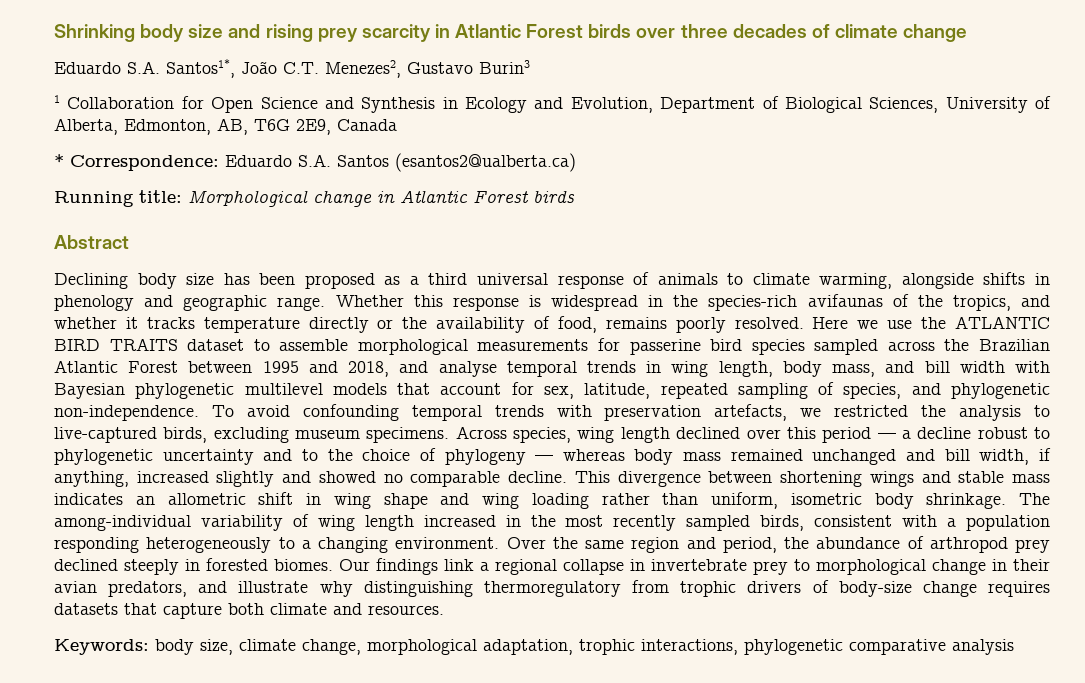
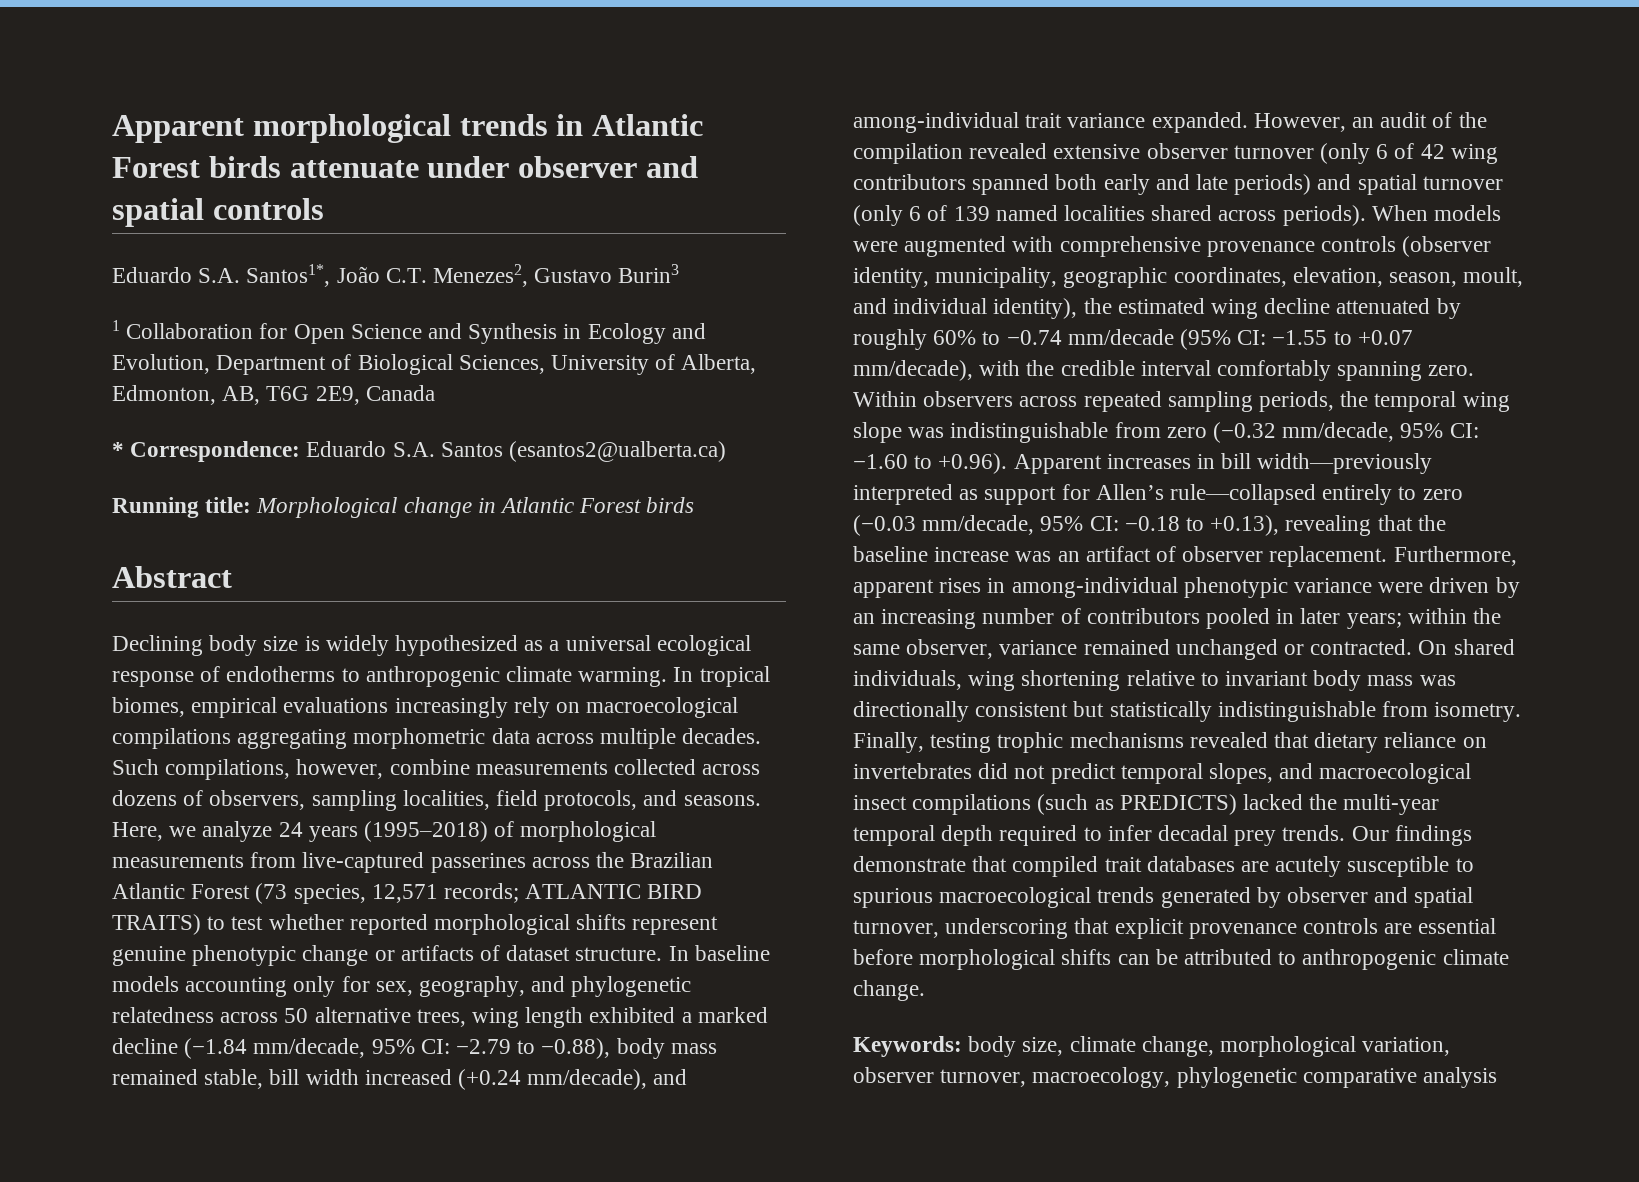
- Shrinking body size and rising prey scarcity in Atlantic Forest birds over three decades of climate change
+ Apparent morphological trends in Atlantic Forest birds attenuate under observer and spatial controls
- Declining body size has been proposed as a third universal response of animals to climate warming, alongside shifts in phenology and geographic range. Whether this response is widespread in the species-rich avifaunas of the tropics, and whether it tracks temperature directly or the availability of food, remains poorly resolved. Here we use the ATLANTIC BIRD TRAITS dataset to assemble morphological measurements for passerine bird species sampled across the Brazilian Atlantic Forest between 1995 and 2018, and analyse temporal trends in wing length, body mass, and bill width with Bayesian phylogenetic multilevel models that account for sex, latitude, repeated sampling of species, and phylogenetic non-independence. To avoid confounding temporal trends with preservation artefacts, we restricted the analysis to live-captured birds, excluding museum specimens. Across species, wing length declined over this period — a decline robust to phylogenetic uncertainty and to the choice of phylogeny — whereas body mass remained unchanged and bill width, if anything, increased slightly and showed no comparable decline. This divergence between shortening wings and stable mass indicates an allometric shift in wing shape and wing loading rather than uniform, isometric body shrinkage. The among-individual variability of wing length increased in the most recently sampled birds, consistent with a population responding heterogeneously to a changing environment. Over the same region and period, the abundance of arthropod prey declined steeply in forested biomes. Our findings link a regional collapse in invertebrate prey to morphological change in their avian predators, and illustrate why distinguishing thermoregulatory from trophic drivers of body-size change requires datasets that capture both climate and resources.
+ Declining body size is widely hypothesized as a universal ecological response of endotherms to anthropogenic climate warming. In tropical biomes, empirical evaluations increasingly rely on macroecological compilations aggregating morphometric data across multiple decades. Such compilations, however, combine measurements collected across dozens of observers, sampling localities, field protocols, and seasons. Here, we analyze 24 years (1995–2018) of morphological measurements from live-captured passerines across the Brazilian Atlantic Forest (73 species, 12,571 records; ATLANTIC BIRD TRAITS) to test whether reported morphological shifts represent genuine phenotypic change or artifacts of dataset structure. In baseline models accounting only for sex, geography, and phylogenetic relatedness across 50 alternative trees, wing length exhibited a marked decline (−1.84 mm/decade, 95% CI: −2.79 to −0.88), body mass remained stable, bill width increased (+0.24 mm/decade), and among-individual trait variance expanded. However, an audit of the compilation revealed extensive observer turnover (only 6 of 42 wing contributors spanned both early and late periods) and spatial turnover (only 6 of 139 named localities shared across periods). When models were augmented with comprehensive provenance controls (observer identity, municipality, geographic coordinates, elevation, season, moult, and individual identity), the estimated wing decline attenuated by roughly 60% to −0.74 mm/decade (95% CI: −1.55 to +0.07 mm/decade), with the credible interval comfortably spanning zero. Within observers across repeated sampling periods, the temporal wing slope was indistinguishable from zero (−0.32 mm/decade, 95% CI: −1.60 to +0.96). Apparent increases in bill width—previously interpreted as support for Allen’s rule—collapsed entirely to zero (−0.03 mm/decade, 95% CI: −0.18 to +0.13), revealing that the baseline increase was an artifact of observer replacement. Furthermore, apparent rises in among-individual phenotypic variance were driven by an increasing number of contributors pooled in later years; within the same observer, variance remained unchanged or contracted. On shared individuals, wing shortening relative to invariant body mass was directionally consistent but statistically indistinguishable from isometry. Finally, testing trophic mechanisms revealed that dietary reliance on invertebrates did not predict temporal slopes, and macroecological insect compilations (such as PREDICTS) lacked the multi-year temporal depth required to infer decadal prey trends. Our findings demonstrate that compiled trait databases are acutely susceptible to spurious macroecological trends generated by observer and spatial turnover, underscoring that explicit provenance controls are essential before morphological shifts can be attributed to anthropogenic climate change.
- Keywords: body size, climate change, morphological adaptation, trophic interactions, phylogenetic comparative analysis
+ Keywords: body size, climate change, morphological variation, observer turnover, macroecology, phylogenetic comparative analysis

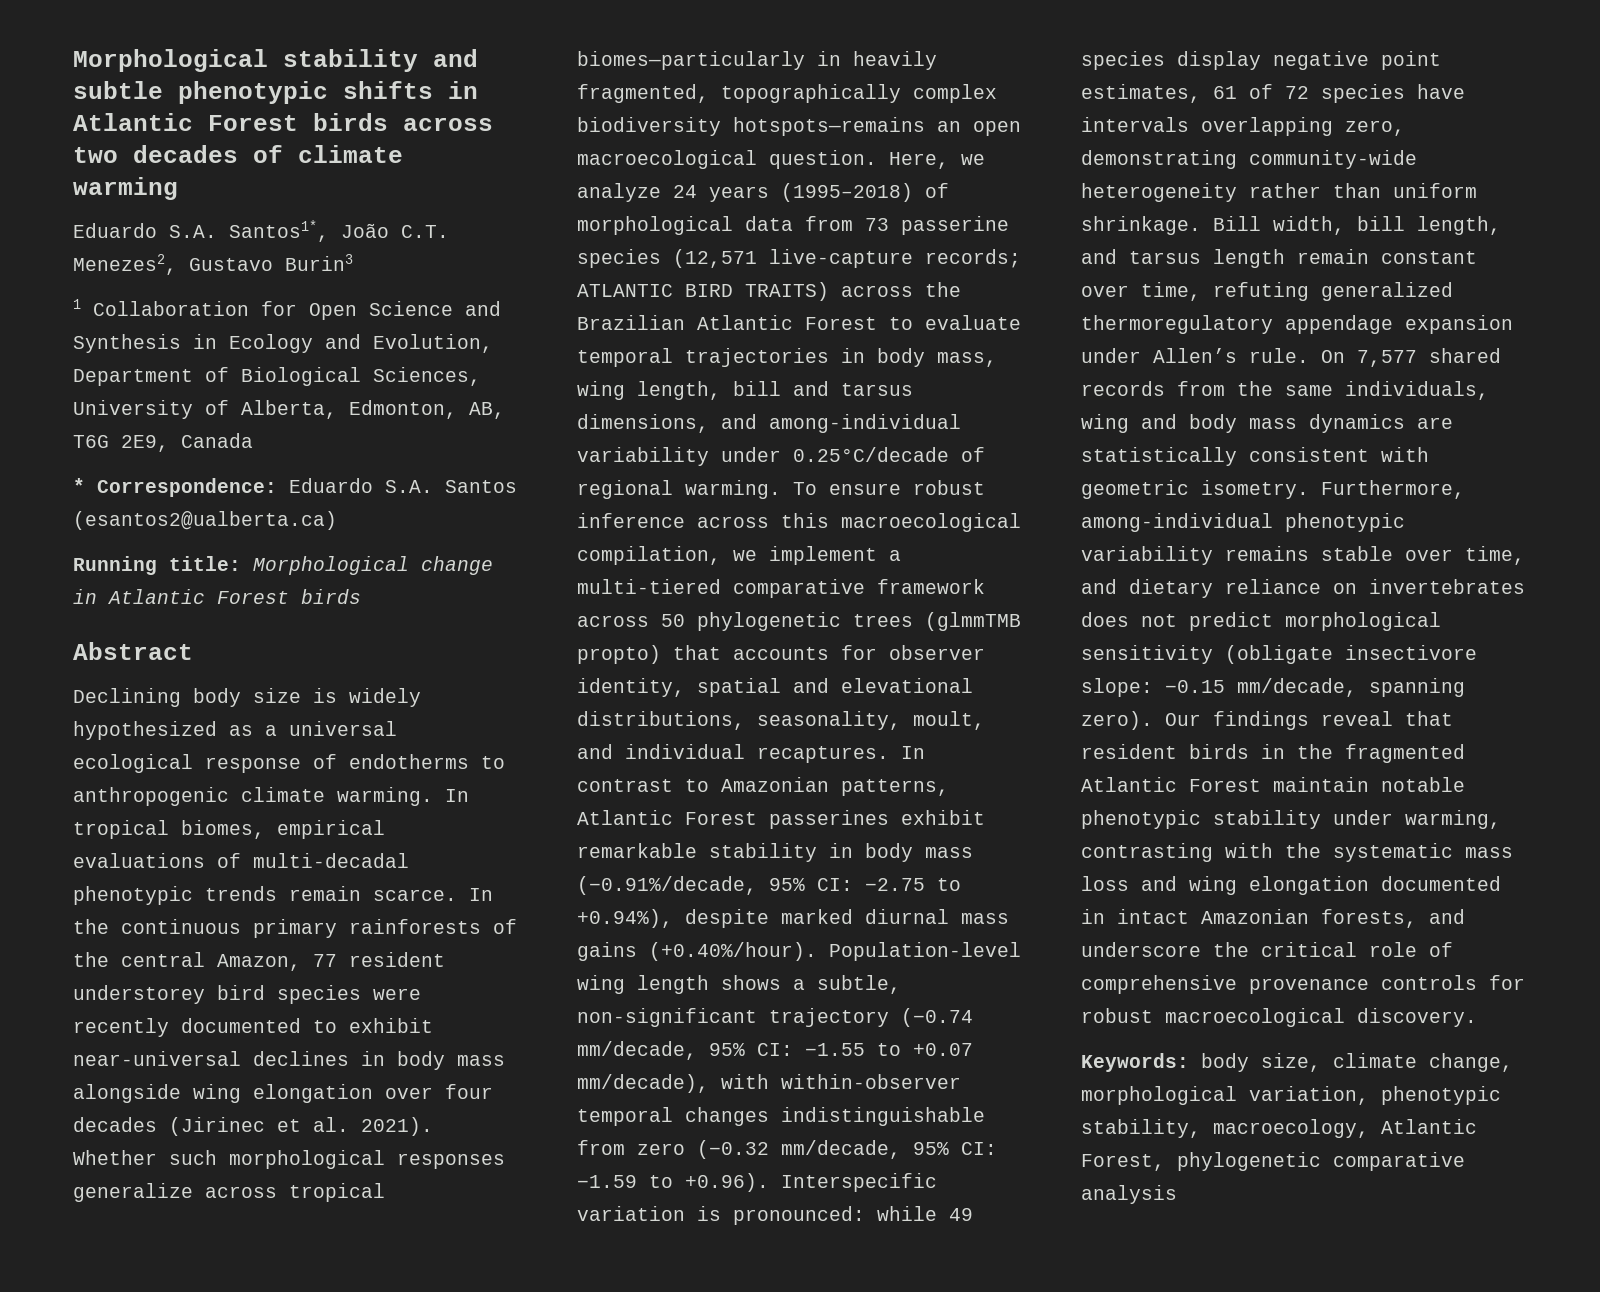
- Apparent morphological trends in Atlantic Forest birds attenuate under observer and spatial controls
+ Morphological stability and subtle phenotypic shifts in Atlantic Forest birds across two decades of climate warming
- In tropical biomes, empirical evaluations increasingly rely on macroecological compilations aggregating morphometric data across multiple decades. Such compilations, however, combine measurements collected across dozens of observers, sampling localities, field protocols, and seasons.
+ In tropical biomes, empirical evaluations of multi-decadal phenotypic trends remain scarce. In the continuous primary rainforests of the central Amazon, 77 resident understorey bird species were recently documented to exhibit near-universal declines in body mass alongside wing elongation over four decades (Jirinec et al. 2021). Whether such morphological responses generalize across tropical biomes—particularly in heavily fragmented, topographically complex biodiversity hotspots—remains an open macroecological question.
- Here, we analyze 24 years (1995–2018) of morphological measurements from live-captured passerines across the Brazilian Atlantic Forest (73 species, 12,571 records; ATLANTIC BIRD TRAITS) to test whether reported morphological shifts represent genuine phenotypic change or artifacts of dataset structure. In baseline models accounting only for sex, geography, and phylogenetic relatedness across 50 alternative trees, wing length exhibited a marked decline (−1.84 mm/decade, 95% CI: −2.79 to −0.88), body mass remained stable, bill width increased (+0.24 mm/decade), and among-individual trait variance expanded. However, an audit of the compilation revealed extensive observer turnover (only 6 of 42 wing contributors spanned both early and late periods) and spatial turnover (only 6 of 139 named localities shared across periods). When models were augmented with comprehensive provenance controls (observer identity, municipality, geographic coordinates, elevation, season, moult, and individual identity), the estimated wing decline attenuated by roughly 60% to −0.74 mm/decade (95% CI: −1.55 to +0.07 mm/decade), with the credible interval comfortably spanning zero. Within observers across repeated sampling periods, the temporal wing slope was indistinguishable from zero (−0.32 mm/decade, 95% CI: −1.60 to +0.96). Apparent increases in bill width—previously interpreted as support for Allen’s rule—collapsed entirely to zero (−0.03 mm/decade, 95% CI: −0.18 to +0.13), revealing that the baseline increase was an artifact of observer replacement. Furthermore, apparent rises in among-individual phenotypic variance were driven by an increasing number of contributors pooled in later years; within the same observer, variance remained unchanged or contracted. On shared individuals, wing shortening relative to invariant body mass was directionally consistent but statistically indistinguishable from isometry. Finally, testing trophic mechanisms revealed that dietary reliance on invertebrates did not predict temporal slopes, and macroecological insect compilations (such as PREDICTS) lacked the multi-year temporal depth required to infer decadal prey trends. Our findings demonstrate that compiled trait databases are acutely susceptible to spurious macroecological trends generated by observer and spatial turnover, underscoring that explicit provenance controls are essential before morphological shifts can be attributed to anthropogenic climate change.
+ Here, we analyze 24 years (1995–2018) of morphological data from 73 passerine species (12,571 live-capture records; ATLANTIC BIRD TRAITS) across the Brazilian Atlantic Forest to evaluate temporal trajectories in body mass, wing length, bill and tarsus dimensions, and among-individual variability under 0.25°C/decade of regional warming. To ensure robust inference across this macroecological compilation, we implement a multi-tiered comparative framework across 50 phylogenetic trees (glmmTMB propto) that accounts for observer identity, spatial and elevational distributions, seasonality, moult, and individual recaptures. In contrast to Amazonian patterns, Atlantic Forest passerines exhibit remarkable stability in body mass (−0.91%/decade, 95% CI: −2.75 to +0.94%), despite marked diurnal mass gains (+0.40%/hour). Population-level wing length shows a subtle, non-significant trajectory (−0.74 mm/decade, 95% CI: −1.55 to +0.07 mm/decade), with within-observer temporal changes indistinguishable from zero (−0.32 mm/decade, 95% CI: −1.59 to +0.96). Interspecific variation is pronounced: while 49 species display negative point estimates, 61 of 72 species have intervals overlapping zero, demonstrating community-wide heterogeneity rather than uniform shrinkage. Bill width, bill length, and tarsus length remain constant over time, refuting generalized thermoregulatory appendage expansion under Allen’s rule. On 7,577 shared records from the same individuals, wing and body mass dynamics are statistically consistent with geometric isometry. Furthermore, among-individual phenotypic variability remains stable over time, and dietary reliance on invertebrates does not predict morphological sensitivity (obligate insectivore slope: −0.15 mm/decade, spanning zero). Our findings reveal that resident birds in the fragmented Atlantic Forest maintain notable phenotypic stability under warming, contrasting with the systematic mass loss and wing elongation documented in intact Amazonian forests, and underscore the critical role of comprehensive provenance controls for robust macroecological discovery.
- Keywords: body size, climate change, morphological variation, observer turnover, macroecology, phylogenetic comparative analysis
+ Keywords: body size, climate change, morphological variation, phenotypic stability, macroecology, Atlantic Forest, phylogenetic comparative analysis

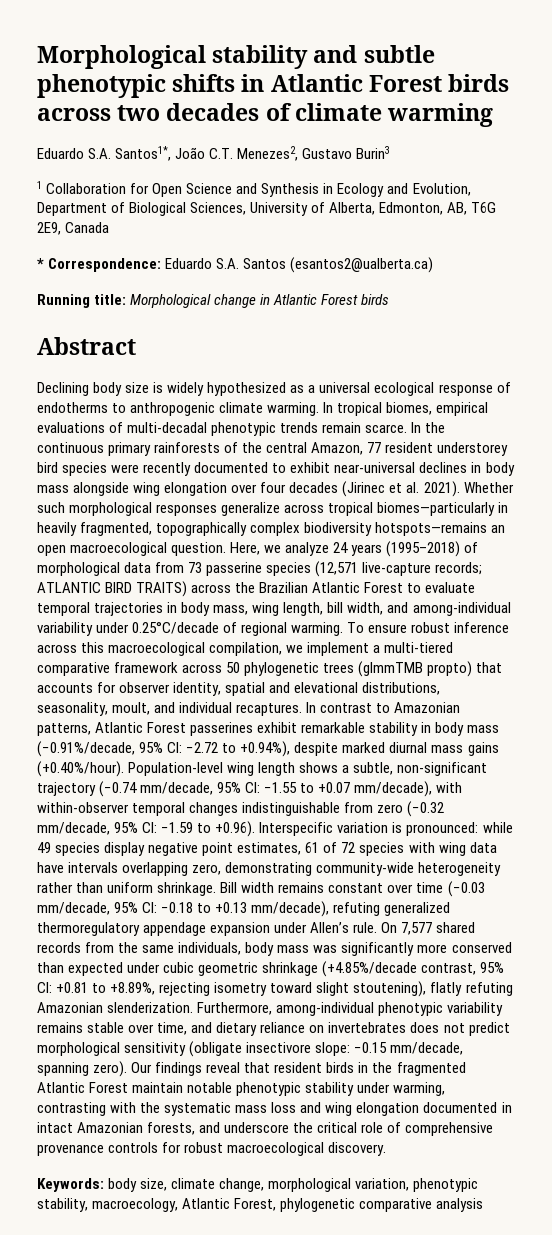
- Here, we analyze 24 years (1995–2018) of morphological data from 73 passerine species (12,571 live-capture records; ATLANTIC BIRD TRAITS) across the Brazilian Atlantic Forest to evaluate temporal trajectories in body mass, wing length, bill and tarsus dimensions, and among-individual variability under 0.25°C/decade of regional warming.
+ Here, we analyze 24 years (1995–2018) of morphological data from 73 passerine species (12,571 live-capture records; ATLANTIC BIRD TRAITS) across the Brazilian Atlantic Forest to evaluate temporal trajectories in body mass, wing length, bill width, and among-individual variability under 0.25°C/decade of regional warming.
- −2.75 to +0.94%), despite marked diurnal mass gains (+0.40%/hour). Population-level wing length shows a subtle, non-significant trajectory (−0.74 mm/decade, 95% CI:
+ −2.72 to +0.94%), despite marked diurnal mass gains (+0.40%/hour). Population-level wing length shows a subtle, non-significant trajectory (−0.74 mm/decade, 95% CI:
- while 49 species display negative point estimates, 61 of 72 species have intervals overlapping zero, demonstrating community-wide heterogeneity rather than uniform shrinkage.
+ while 49 species display negative point estimates, 61 of 72 species with wing data have intervals overlapping zero, demonstrating community-wide heterogeneity rather than uniform shrinkage.
- Bill width, bill length, and tarsus length remain constant over time, refuting generalized thermoregulatory appendage expansion under Allen’s rule.
+ Bill width remains constant over time (−0.03 mm/decade, 95% CI: −0.18 to +0.13 mm/decade), refuting generalized thermoregulatory appendage expansion under Allen’s rule.
- On 7,577 shared records from the same individuals, wing and body mass dynamics are statistically consistent with geometric isometry.
+ On 7,577 shared records from the same individuals, body mass was significantly more conserved than expected under cubic geometric shrinkage (+4.85%/decade contrast, 95% CI: +0.81 to +8.89%, rejecting isometry toward slight stoutening), flatly refuting Amazonian slenderization.

